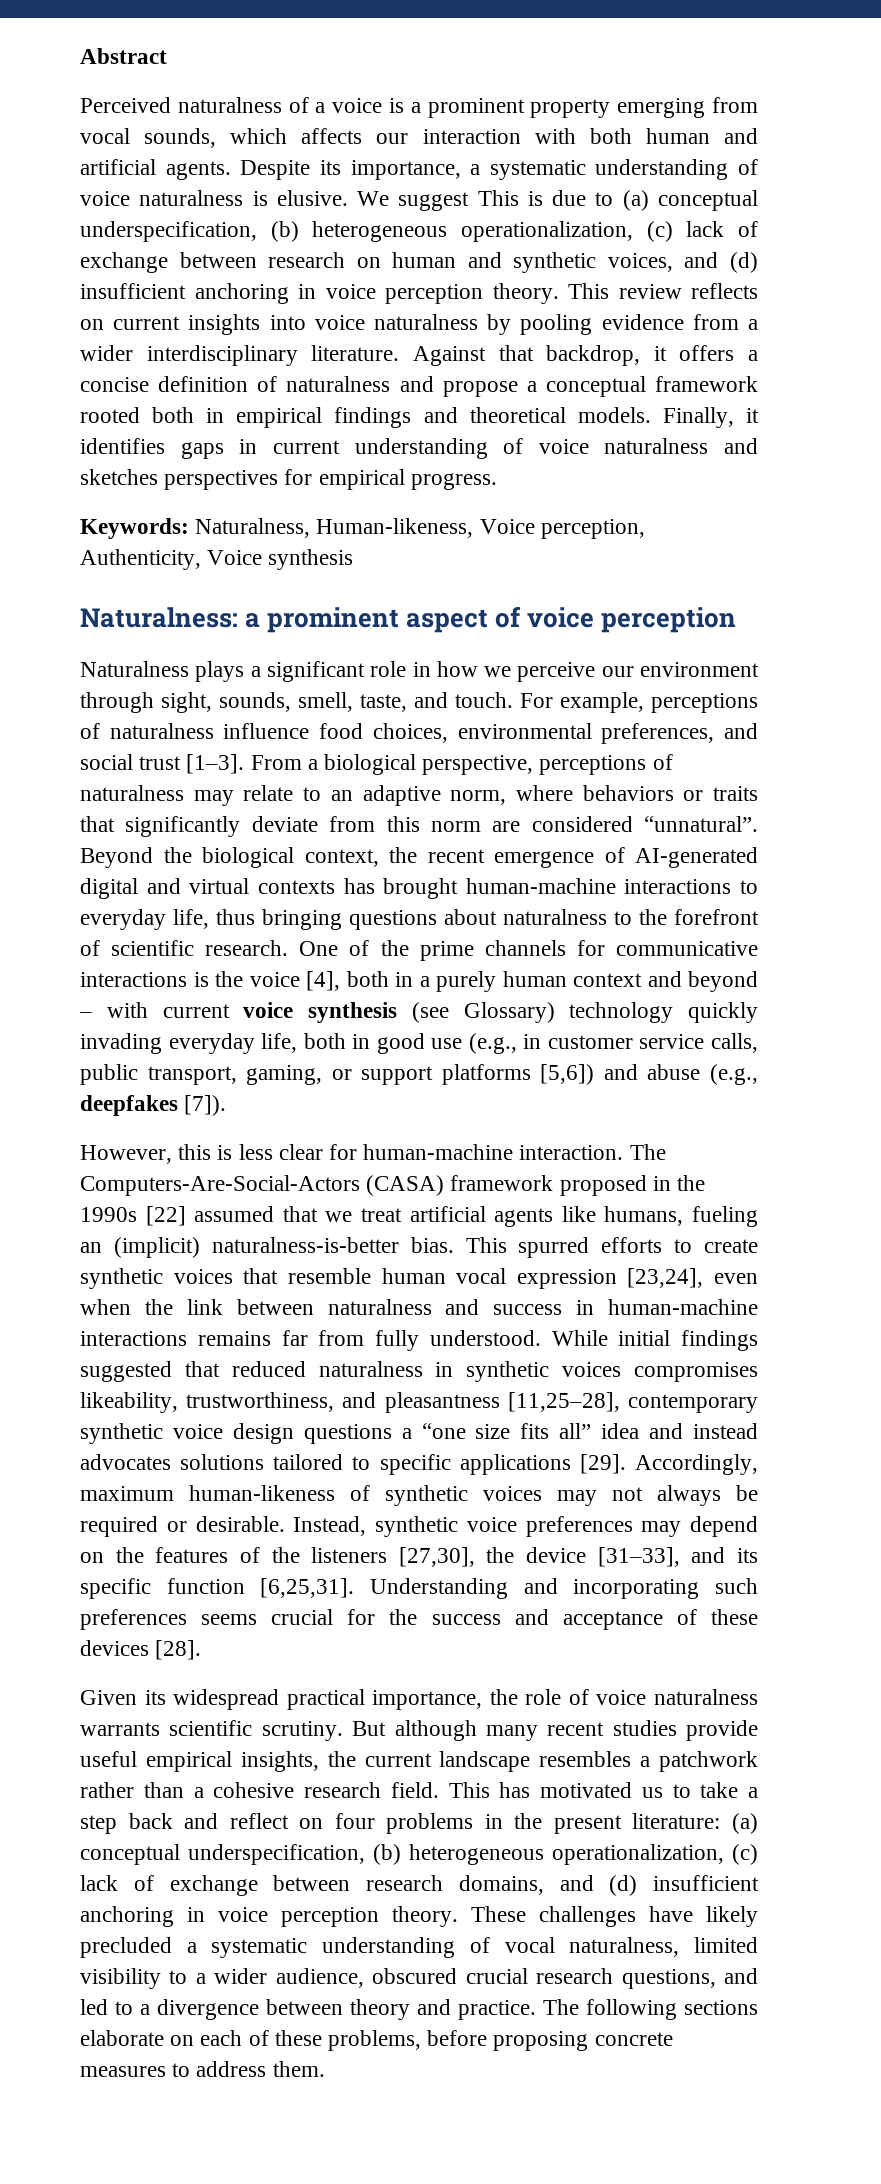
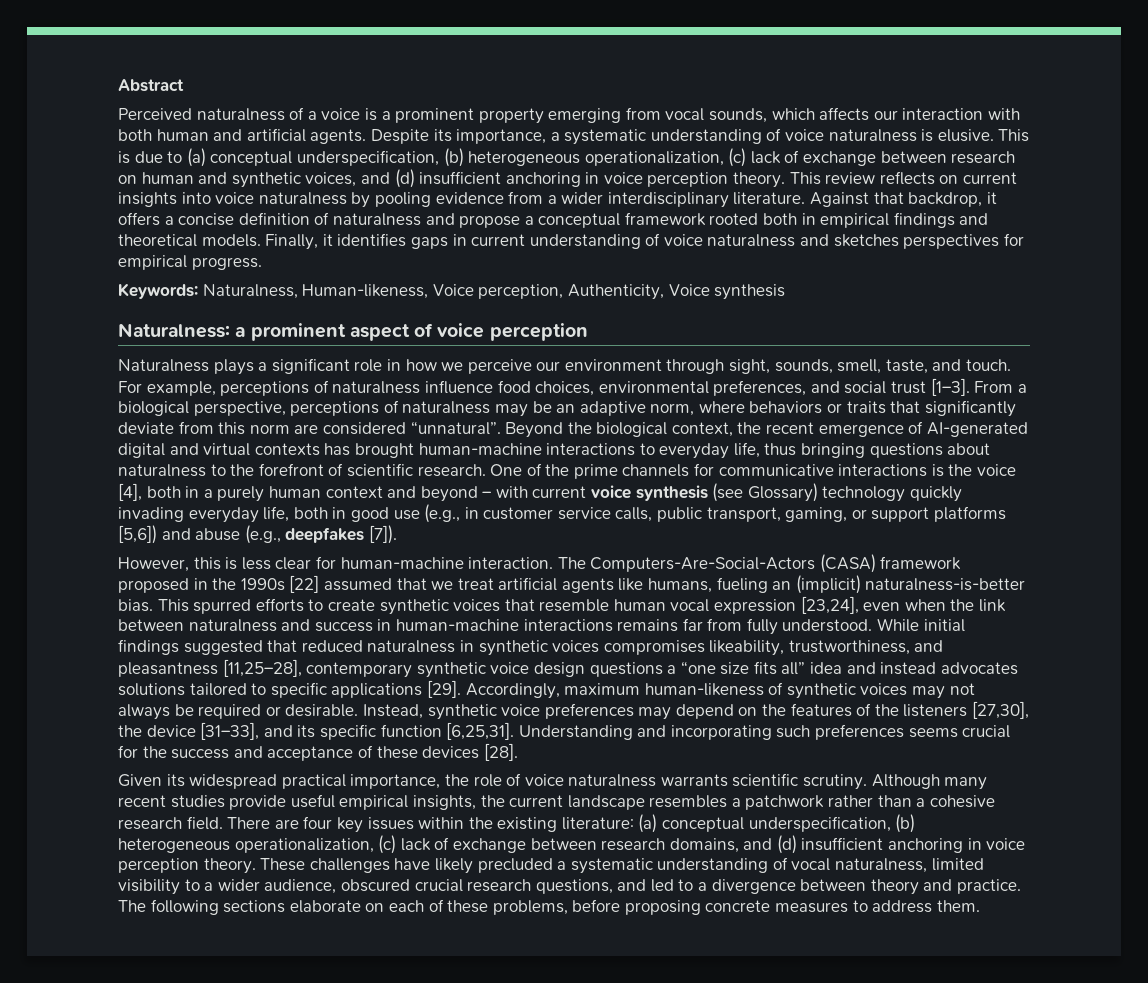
- We suggest This is due to (a) conceptual underspecification, (b) heterogeneous operationalization, (c) lack of exchange between research on human and synthetic voices, and (d) insufficient anchoring in voice perception theory.
+ This is due to (a) conceptual underspecification, (b) heterogeneous operationalization, (c) lack of exchange between research on human and synthetic voices, and (d) insufficient anchoring in voice perception theory.
- From a biological perspective, perceptions of naturalness may relate to an adaptive norm, where behaviors or traits that significantly deviate from this norm are considered “unnatural”.
+ From a biological perspective, perceptions of naturalness may be an adaptive norm, where behaviors or traits that significantly deviate from this norm are considered “unnatural”.
- But although many recent studies provide useful empirical insights, the current landscape resembles a patchwork rather than a cohesive research field.
+ Although many recent studies provide useful empirical insights, the current landscape resembles a patchwork rather than a cohesive research field.
- This has motivated us to take a step back and reflect on four problems in the present literature: (a) conceptual underspecification, (b) heterogeneous operationalization, (c) lack of exchange between research domains, and (d) insufficient anchoring in voice perception theory.
+ There are four key issues within the existing literature: (a) conceptual underspecification, (b) heterogeneous operationalization, (c) lack of exchange between research domains, and (d) insufficient anchoring in voice perception theory.

